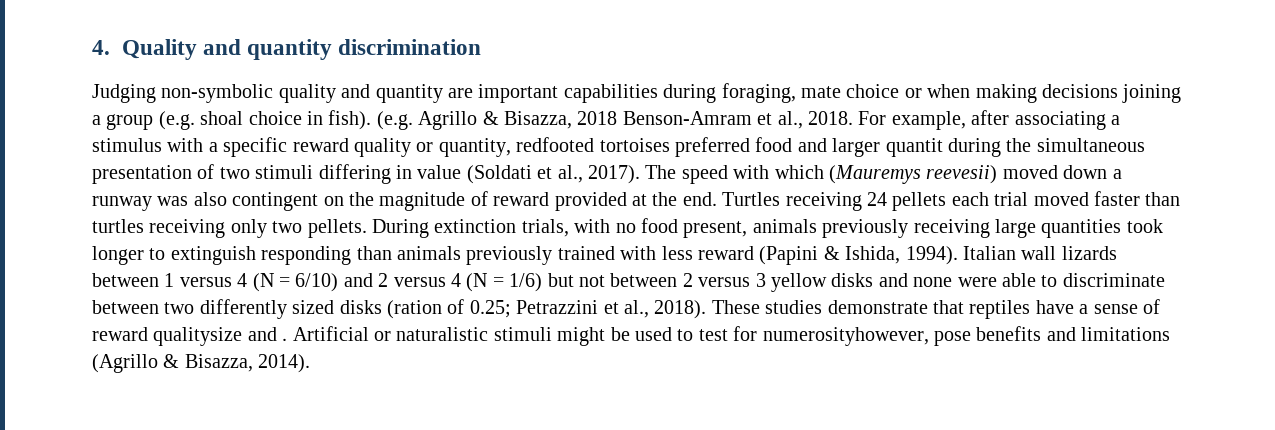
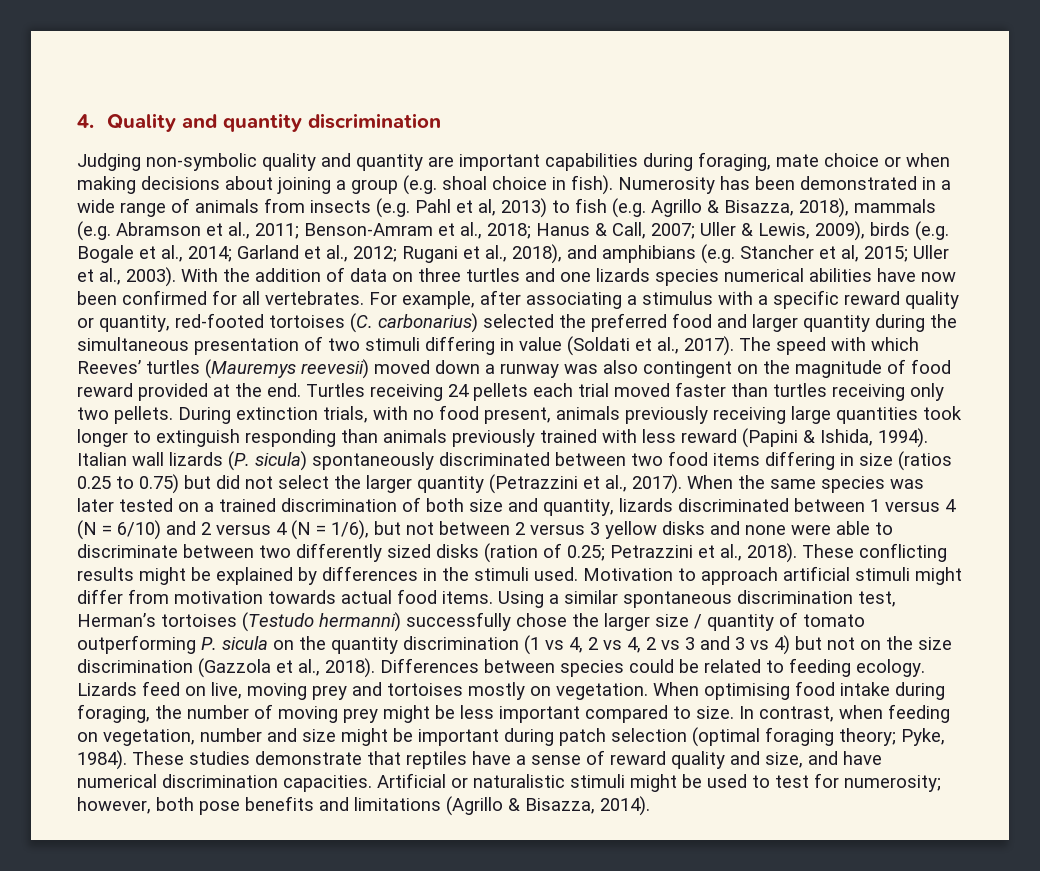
- Judging non-symbolic quality and quantity are important capabilities during foraging, mate choice or when making decisions joining a group (e.g. shoal choice in fish).
+ Judging non-symbolic quality and quantity are important capabilities during foraging, mate choice or when making decisions about joining a group (e.g. shoal choice in fish).
- (e.g. Agrillo & Bisazza, 2018 Benson-Amram et al., 2018.
+ Numerosity has been demonstrated in a wide range of animals from insects (e.g. Pahl et al, 2013) to fish (e.g. Agrillo & Bisazza, 2018), mammals (e.g. Abramson et al., 2011; Benson-Amram et al., 2018; Hanus & Call, 2007; Uller & Lewis, 2009), birds (e.g. Bogale et al., 2014; Garland et al., 2012; Rugani et al., 2018), and amphibians (e.g. Stancher et al, 2015; Uller et al., 2003). With the addition of data on three turtles and one lizards species numerical abilities have now been confirmed for all vertebrates.
- For example, after associating a stimulus with a specific reward quality or quantity, redfooted tortoises preferred food and larger quantit during the simultaneous presentation of two stimuli differing in value (Soldati et al., 2017).
+ For example, after associating a stimulus with a specific reward quality or quantity, red-footed tortoises (C. carbonarius) selected the preferred food and larger quantity during the simultaneous presentation of two stimuli differing in value (Soldati et al., 2017).
- The speed with which (Mauremys reevesii) moved down a runway was also contingent on the magnitude of reward provided at the end.
+ The speed with which Reeves’ turtles (Mauremys reevesii) moved down a runway was also contingent on the magnitude of food reward provided at the end.
- Italian wall lizards between 1 versus 4 (N = 6/10) and 2 versus 4 (N = 1/6) but not between 2 versus 3 yellow disks and none were able to discriminate between two differently sized disks (ration of 0.25; Petrazzini et al., 2018).
+ Italian wall lizards (P. sicula) spontaneously discriminated between two food items differing in size (ratios 0.25 to 0.75) but did not select the larger quantity (Petrazzini et al., 2017). When the same species was later tested on a trained discrimination of both size and quantity, lizards discriminated between 1 versus 4 (N = 6/10) and 2 versus 4 (N = 1/6), but not between 2 versus 3 yellow disks and none were able to discriminate between two differently sized disks (ration of 0.25; Petrazzini et al., 2018).
- These studies demonstrate that reptiles have a sense of reward qualitysize and .
+ These conflicting results might be explained by differences in the stimuli used. Motivation to approach artificial stimuli might differ from motivation towards actual food items. Using a similar spontaneous discrimination test, Herman’s tortoises (Testudo hermanni) successfully chose the larger size / quantity of tomato outperforming P. sicula on the quantity discrimination (1 vs 4, 2 vs 4, 2 vs 3 and 3 vs 4) but not on the size discrimination (Gazzola et al., 2018). Differences between species could be related to feeding ecology. Lizards feed on live, moving prey and tortoises mostly on vegetation. When optimising food intake during foraging, the number of moving prey might be less important compared to size. In contrast, when feeding on vegetation, number and size might be important during patch selection (optimal foraging theory; Pyke, 1984). These studies demonstrate that reptiles have a sense of reward quality and size, and have numerical discrimination capacities.
- Artificial or naturalistic stimuli might be used to test for numerosityhowever, pose benefits and limitations (Agrillo & Bisazza, 2014).
+ Artificial or naturalistic stimuli might be used to test for numerosity; however, both pose benefits and limitations (Agrillo & Bisazza, 2014).

